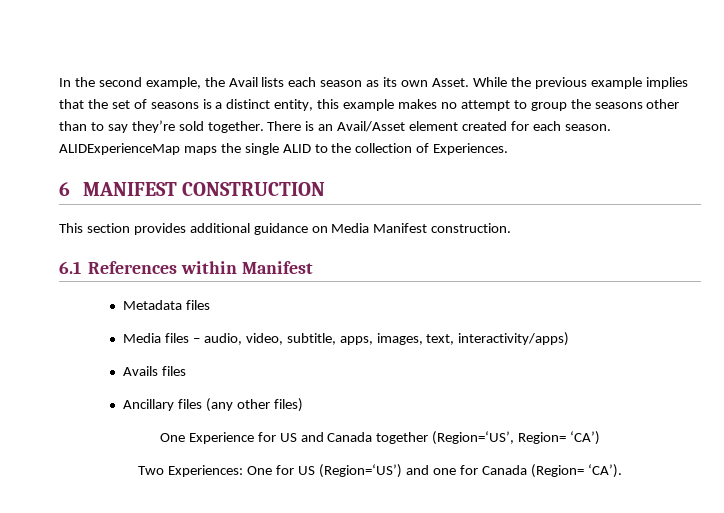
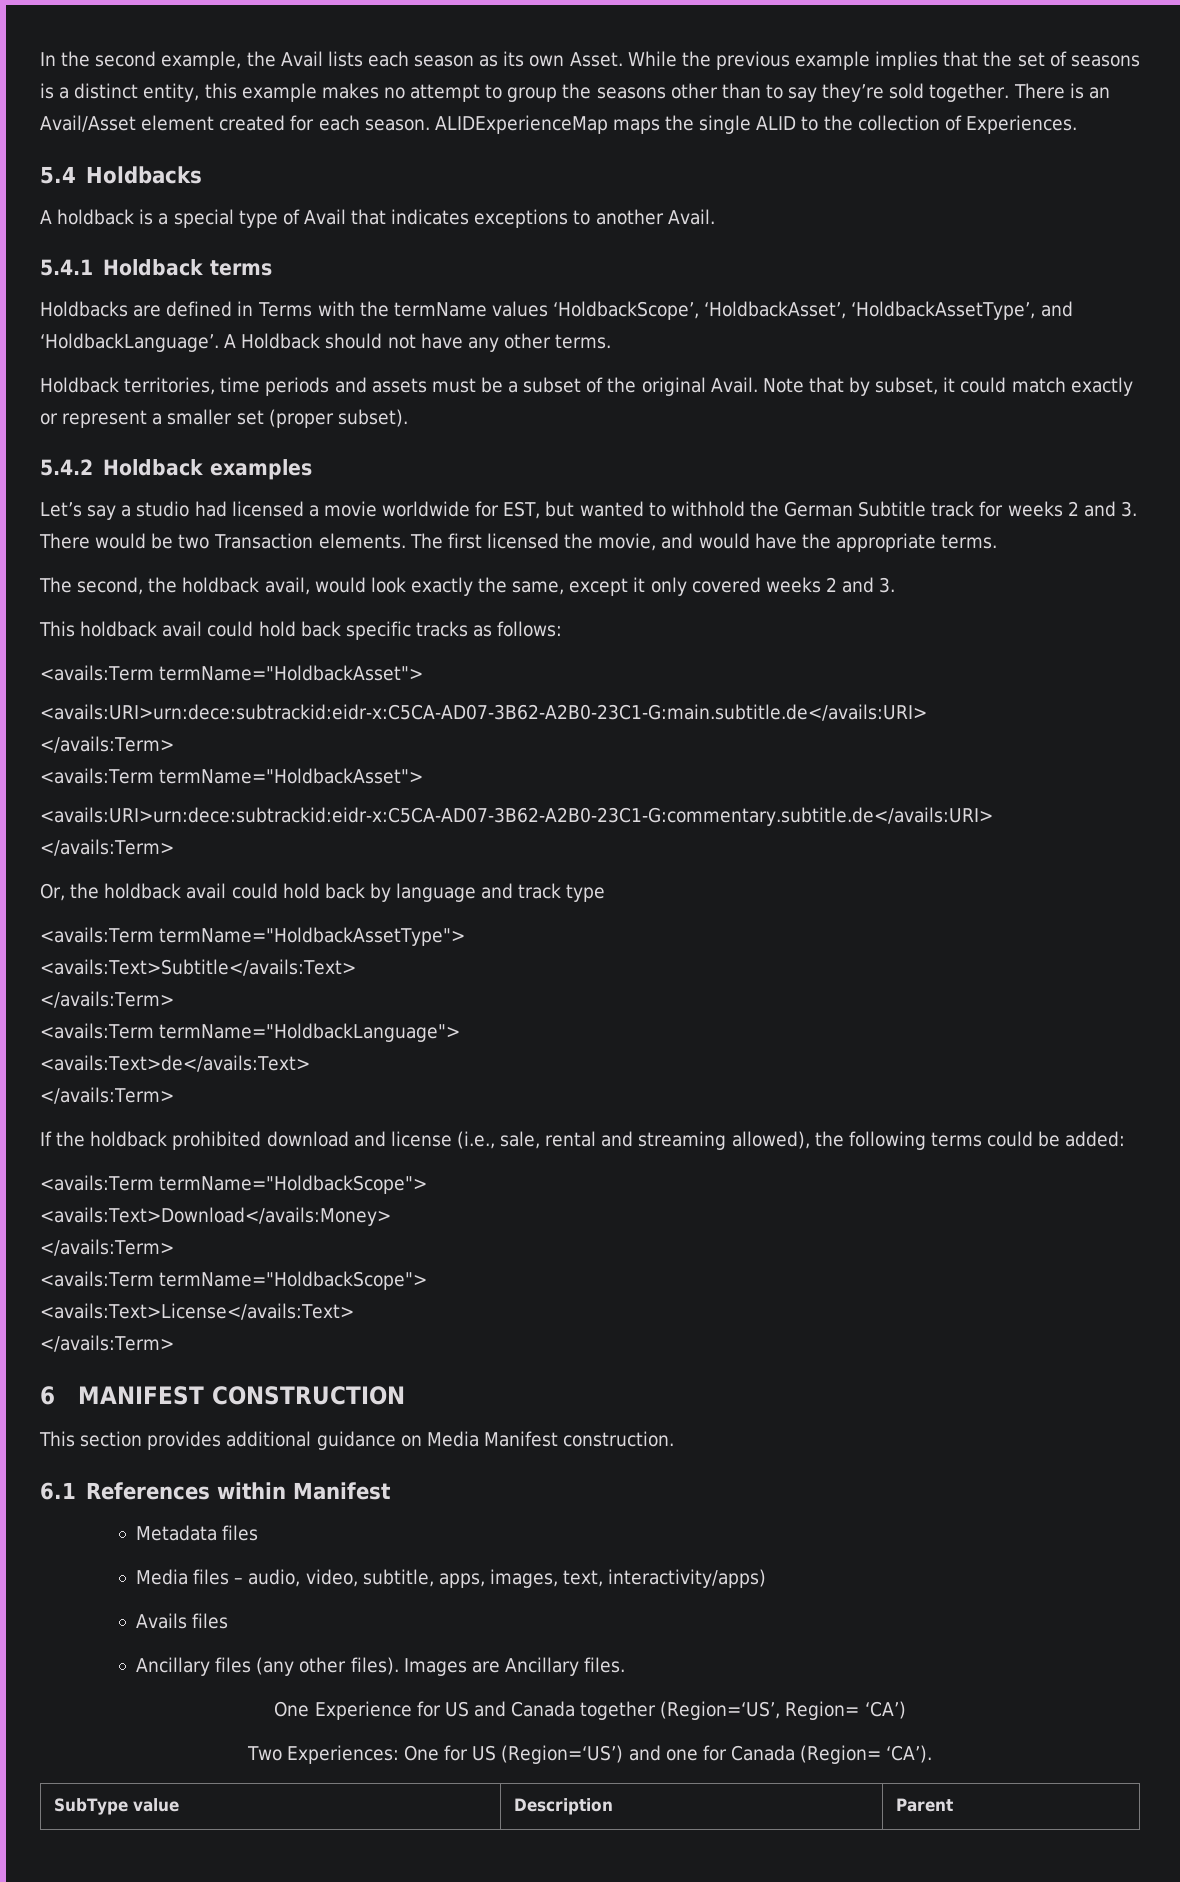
+ 5.4 Holdbacks
+ A holdback is a special type of Avail that indicates exceptions to another Avail.
+ 5.4.1 Holdback terms
+ Holdbacks are defined in Terms with the termName values ‘HoldbackScope’, ‘HoldbackAsset’, ‘HoldbackAssetType’, and ‘HoldbackLanguage’. A Holdback should not have any other terms.
+ Holdback territories, time periods and assets must be a subset of the original Avail. Note that by subset, it could match exactly or represent a smaller set (proper subset).
+ 5.4.2 Holdback examples
+ Let’s say a studio had licensed a movie worldwide for EST, but wanted to withhold the German Subtitle track for weeks 2 and 3. There would be two Transaction elements. The first licensed the movie, and would have the appropriate terms.
+ The second, the holdback avail, would look exactly the same, except it only covered weeks 2 and 3.
+ This holdback avail could hold back specific tracks as follows:
+ <avails:Term termName="HoldbackAsset">
+ <avails:URI>urn:dece:subtrackid:eidr-x:C5CA-AD07-3B62-A2B0-23C1-G:main.subtitle.de</avails:URI>
+ </avails:Term>
+ <avails:Term termName="HoldbackAsset">
+ <avails:URI>urn:dece:subtrackid:eidr-x:C5CA-AD07-3B62-A2B0-23C1-G:commentary.subtitle.de</avails:URI>
+ </avails:Term>
+ Or, the holdback avail could hold back by language and track type
+ <avails:Term termName="HoldbackAssetType">
+ <avails:Text>Subtitle</avails:Text>
+ </avails:Term>
+ <avails:Term termName="HoldbackLanguage">
+ <avails:Text>de</avails:Text>
+ </avails:Term>
+ If the holdback prohibited download and license (i.e., sale, rental and streaming allowed), the following terms could be added:
+ <avails:Term termName="HoldbackScope">
+ <avails:Text>Download</avails:Money>
+ </avails:Term>
+ <avails:Term termName="HoldbackScope">
+ <avails:Text>License</avails:Text>
+ </avails:Term>
- Ancillary files (any other files)
+ Ancillary files (any other files). Images are Ancillary files.
+ SubType value | Description | Parent

